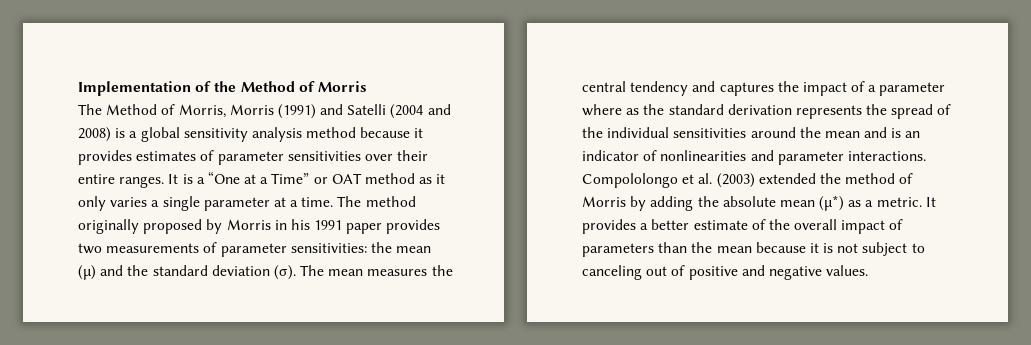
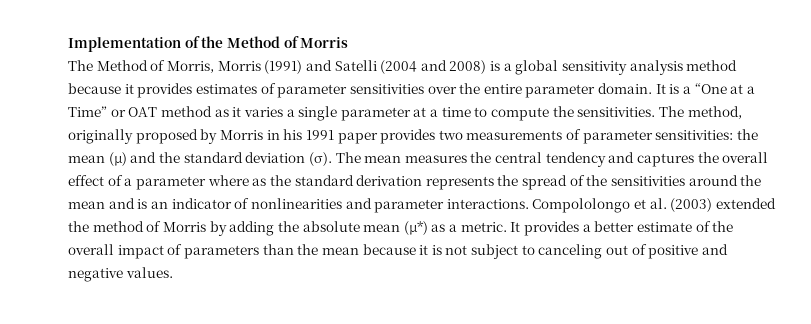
- The Method of Morris, Morris (1991) and Satelli (2004 and 2008) is a global sensitivity analysis method because it provides estimates of parameter sensitivities over their entire ranges.
+ The Method of Morris, Morris (1991) and Satelli (2004 and 2008) is a global sensitivity analysis method because it provides estimates of parameter sensitivities over the entire parameter domain.
- It is a “One at a Time” or OAT method as it only varies a single parameter at a time. The method originally proposed by Morris in his 1991 paper provides two measurements of parameter sensitivities: the mean (μ) and the standard deviation (σ).
+ It is a “One at a Time” or OAT method as it varies a single parameter at a time to compute the sensitivities. The method, originally proposed by Morris in his 1991 paper provides two measurements of parameter sensitivities: the mean (μ) and the standard deviation (σ).
- The mean measures the central tendency and captures the impact of a parameter where as the standard derivation represents the spread of the individual sensitivities around the mean and is an indicator of nonlinearities and parameter interactions.
+ The mean measures the central tendency and captures the overall effect of a parameter where as the standard derivation represents the spread of the sensitivities around the mean and is an indicator of nonlinearities and parameter interactions.

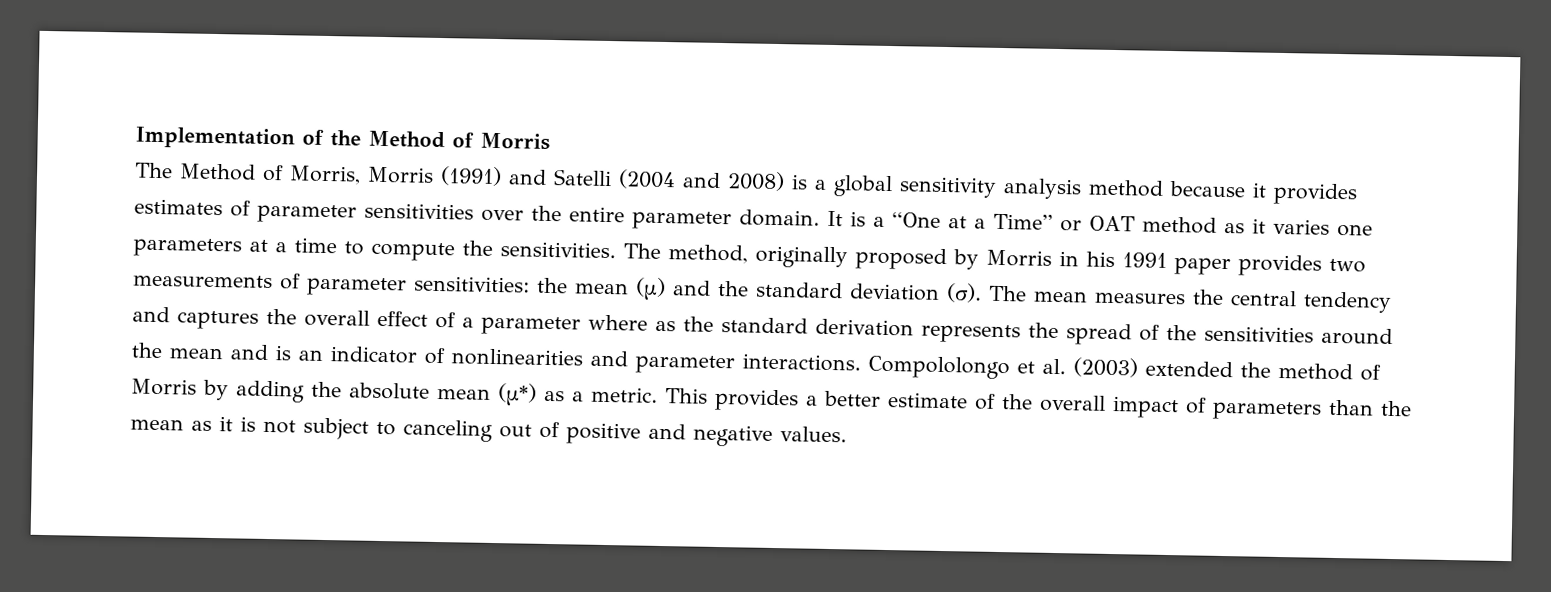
- It is a “One at a Time” or OAT method as it varies a single parameter at a time to compute the sensitivities.
+ It is a “One at a Time” or OAT method as it varies one parameters at a time to compute the sensitivities.
- It provides a better estimate of the overall impact of parameters than the mean because it is not subject to canceling out of positive and negative values.
+ This provides a better estimate of the overall impact of parameters than the mean as it is not subject to canceling out of positive and negative values.

